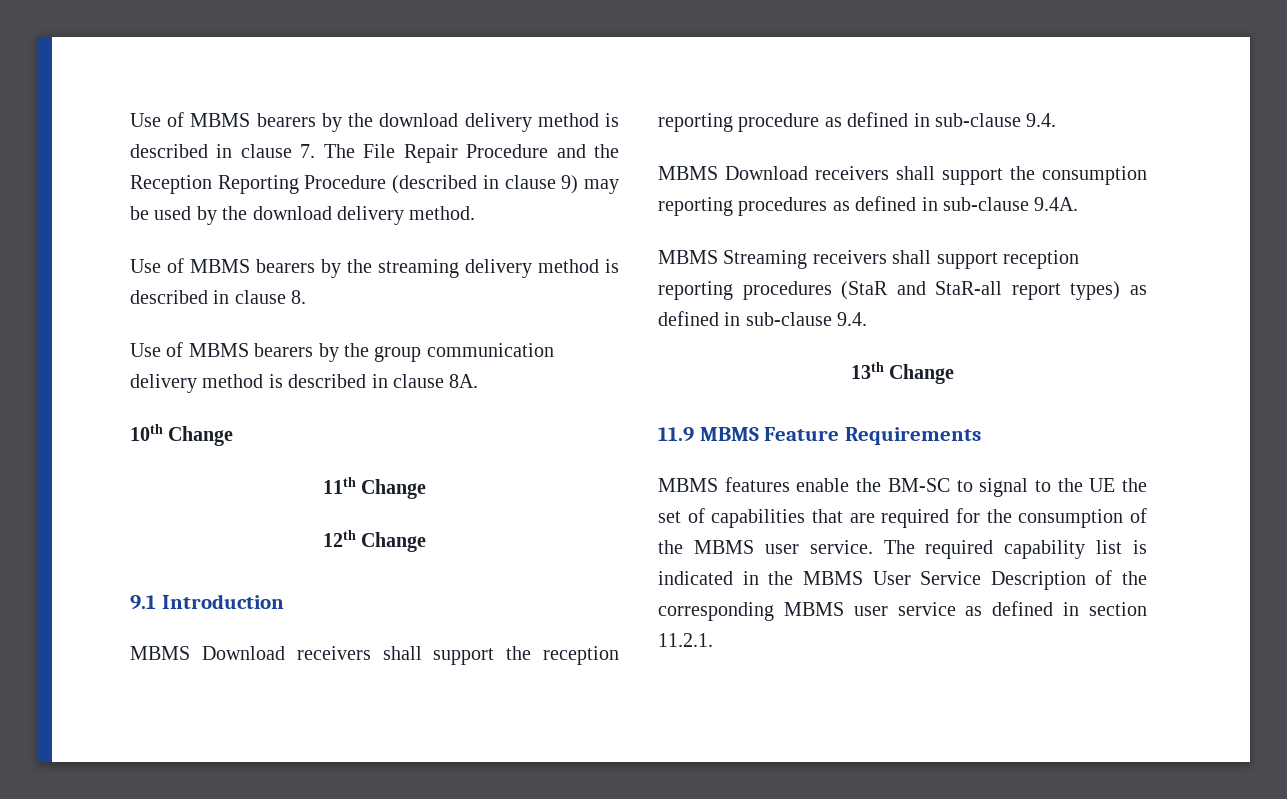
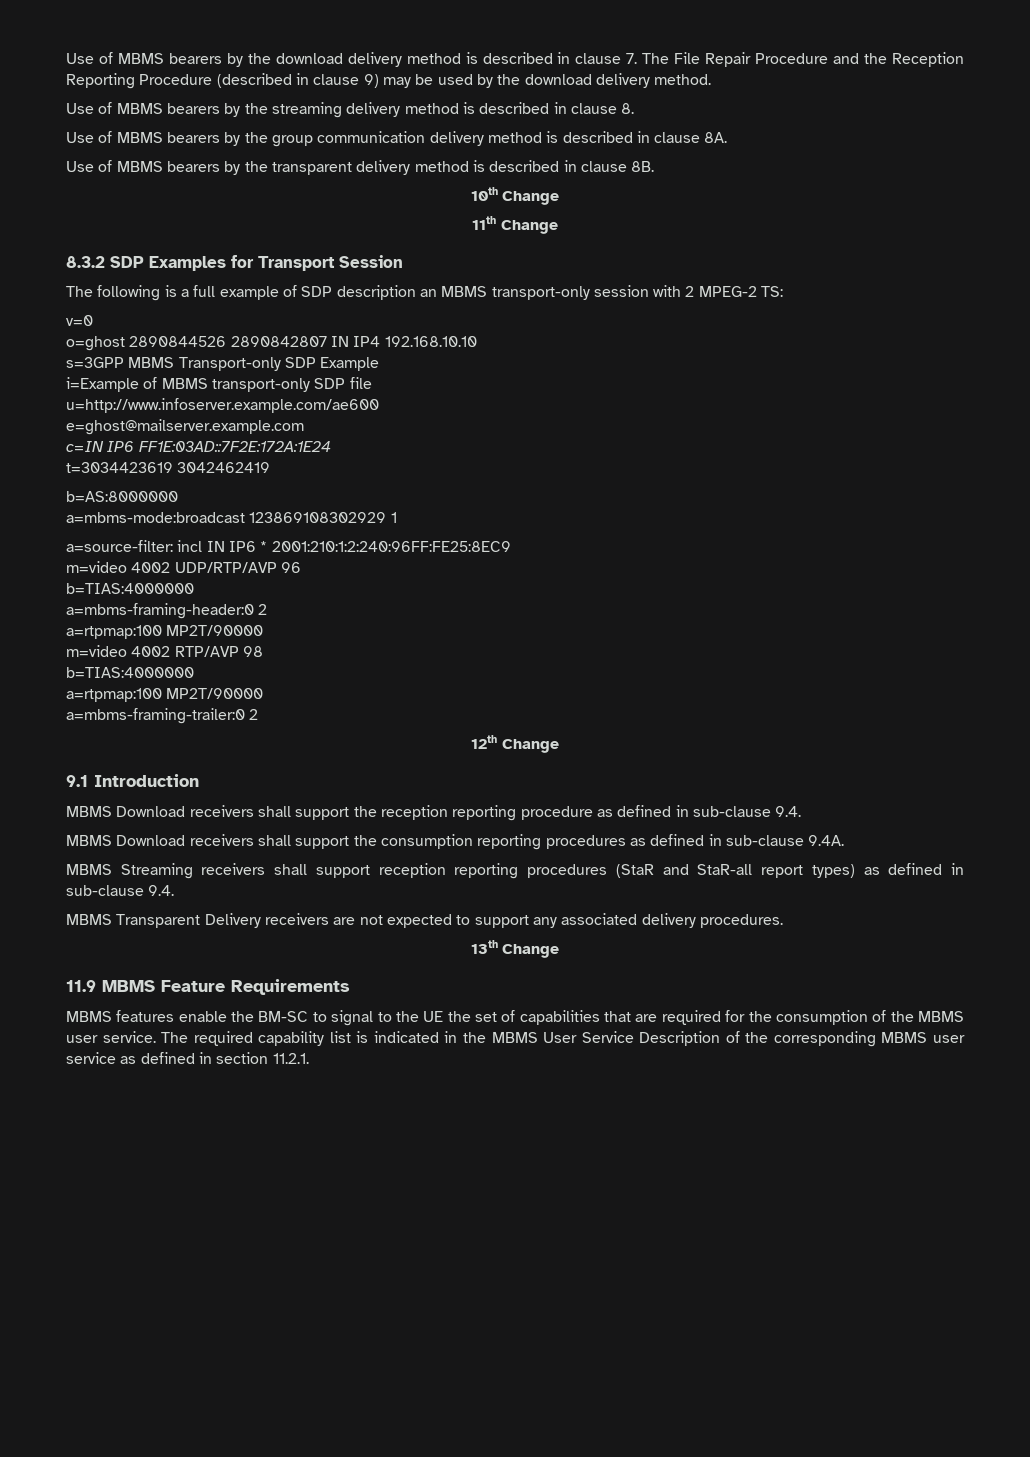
+ Use of MBMS bearers by the transparent delivery method is described in clause 8B.
  10th Change
  11th Change
+ 8.3.2 SDP Examples for Transport Session
+ The following is a full example of SDP description an MBMS transport-only session with 2 MPEG-2 TS:
+ v=0
+ o=ghost 2890844526 2890842807 IN IP4 192.168.10.10
+ s=3GPP MBMS Transport-only SDP Example
+ i=Example of MBMS transport-only SDP file
+ u=http://www.infoserver.example.com/ae600
+ e=ghost@mailserver.example.com
+ c=IN IP6 FF1E:03AD::7F2E:172A:1E24
+ t=3034423619 3042462419
+ b=AS:8000000
+ a=mbms-mode:broadcast 123869108302929 1
+ a=source-filter: incl IN IP6 * 2001:210:1:2:240:96FF:FE25:8EC9
+ m=video 4002 UDP/RTP/AVP 96
+ b=TIAS:4000000
+ a=mbms-framing-header:0 2
+ a=rtpmap:100 MP2T/90000
+ m=video 4002 RTP/AVP 98
+ b=TIAS:4000000
+ a=rtpmap:100 MP2T/90000
+ a=mbms-framing-trailer:0 2
+ MBMS Transparent Delivery receivers are not expected to support any associated delivery procedures.

